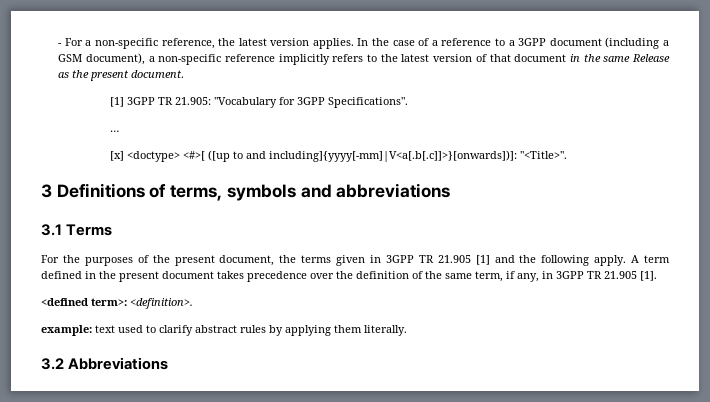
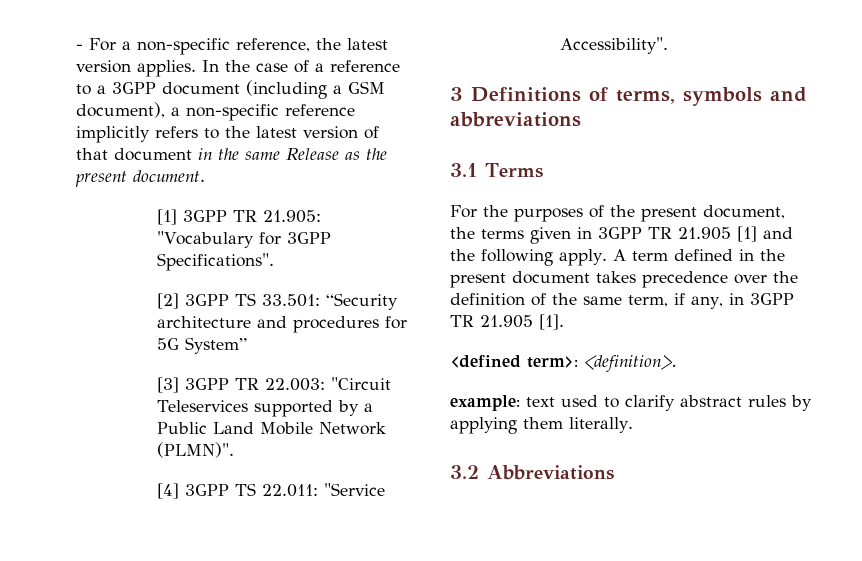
- …
- [x] <doctype> <#>[ ([up to and including]{yyyy[-mm]|V<a[.b[.c]]>}[onwards])]: "<Title>".
+ [2] 3GPP TS 33.501: “Security architecture and procedures for 5G System”
+ [3] 3GPP TR 22.003: "Circuit Teleservices supported by a Public Land Mobile Network (PLMN)".
+ [4] 3GPP TS 22.011: "Service Accessibility".

